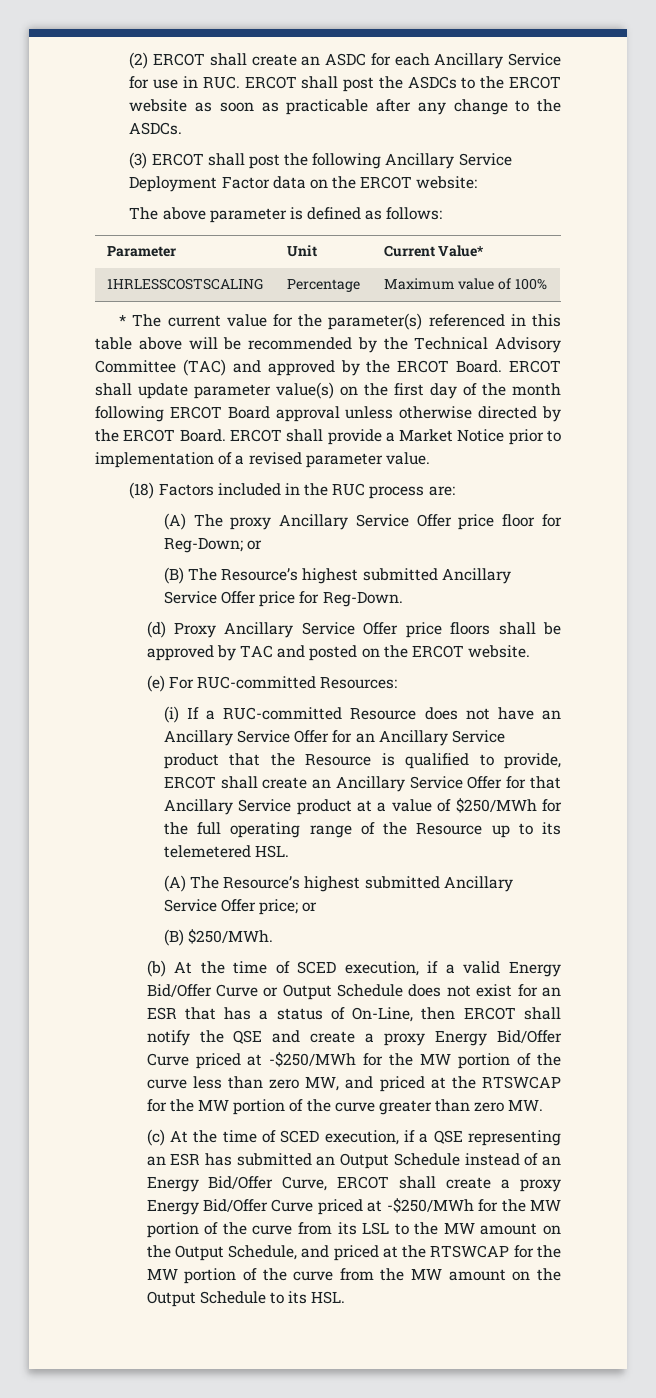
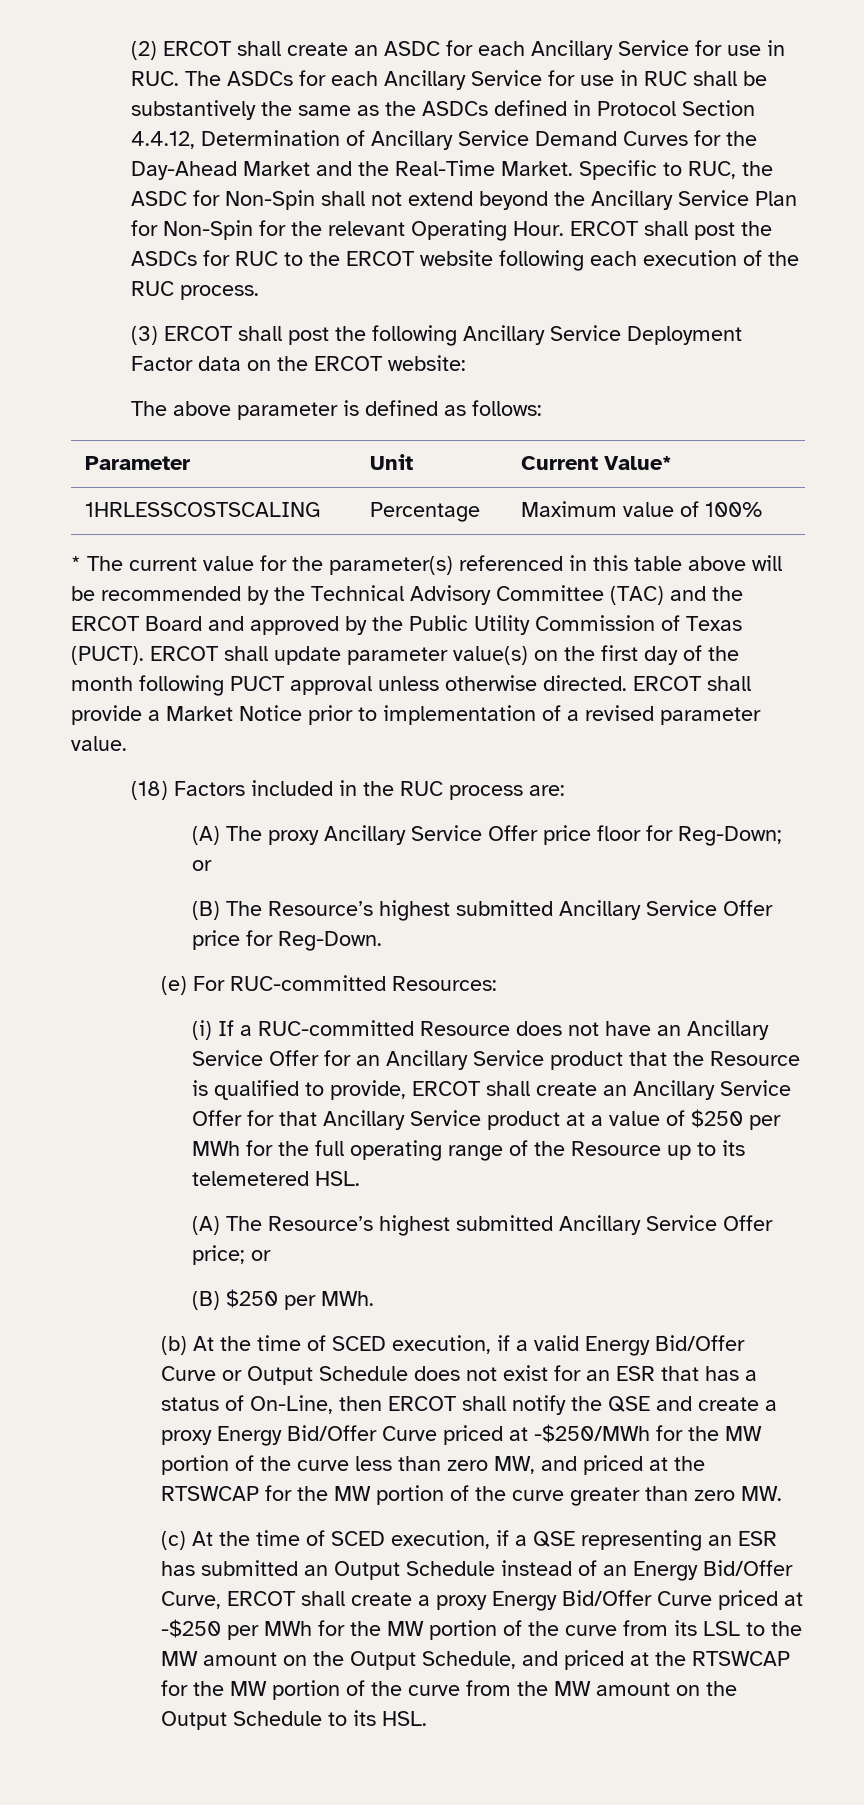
- (2) ERCOT shall create an ASDC for each Ancillary Service for use in RUC. ERCOT shall post the ASDCs to the ERCOT website as soon as practicable after any change to the ASDCs.
+ (2) ERCOT shall create an ASDC for each Ancillary Service for use in RUC. The ASDCs for each Ancillary Service for use in RUC shall be substantively the same as the ASDCs defined in Protocol Section 4.4.12, Determination of Ancillary Service Demand Curves for the Day-Ahead Market and the Real-Time Market. Specific to RUC, the ASDC for Non-Spin shall not extend beyond the Ancillary Service Plan for Non-Spin for the relevant Operating Hour. ERCOT shall post the ASDCs for RUC to the ERCOT website following each execution of the RUC process.
- * The current value for the parameter(s) referenced in this table above will be recommended by the Technical Advisory Committee (TAC) and approved by the ERCOT Board.
+ * The current value for the parameter(s) referenced in this table above will be recommended by the Technical Advisory Committee (TAC) and the ERCOT Board and approved by the Public Utility Commission of Texas (PUCT).
- ERCOT shall update parameter value(s) on the first day of the month following ERCOT Board approval unless otherwise directed by the ERCOT Board.
+ ERCOT shall update parameter value(s) on the first day of the month following PUCT approval unless otherwise directed.
- (d) Proxy Ancillary Service Offer price floors shall be approved by TAC and posted on the ERCOT website.
- (i) If a RUC-committed Resource does not have an Ancillary Service Offer for an Ancillary Service product that the Resource is qualified to provide, ERCOT shall create an Ancillary Service Offer for that Ancillary Service product at a value of $250/MWh for the full operating range of the Resource up to its telemetered HSL.
+ (i) If a RUC-committed Resource does not have an Ancillary Service Offer for an Ancillary Service product that the Resource is qualified to provide, ERCOT shall create an Ancillary Service Offer for that Ancillary Service product at a value of $250 per MWh for the full operating range of the Resource up to its telemetered HSL.
- (B) $250/MWh.
+ (B) $250 per MWh.
- (c) At the time of SCED execution, if a QSE representing an ESR has submitted an Output Schedule instead of an Energy Bid/Offer Curve, ERCOT shall create a proxy Energy Bid/Offer Curve priced at -$250/MWh for the MW portion of the curve from its LSL to the MW amount on the Output Schedule, and priced at the RTSWCAP for the MW portion of the curve from the MW amount on the Output Schedule to its HSL.
+ (c) At the time of SCED execution, if a QSE representing an ESR has submitted an Output Schedule instead of an Energy Bid/Offer Curve, ERCOT shall create a proxy Energy Bid/Offer Curve priced at -$250 per MWh for the MW portion of the curve from its LSL to the MW amount on the Output Schedule, and priced at the RTSWCAP for the MW portion of the curve from the MW amount on the Output Schedule to its HSL.

